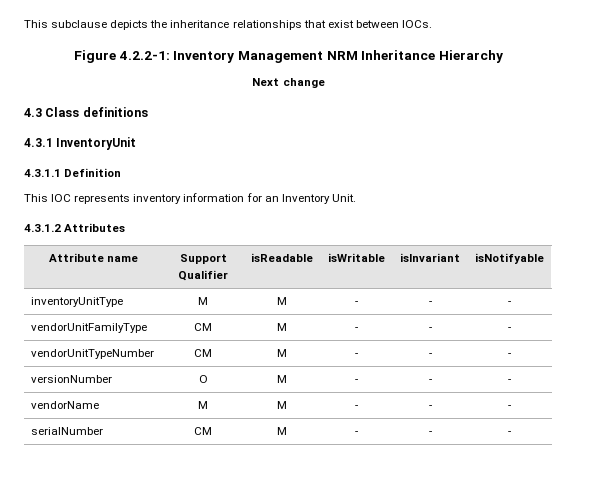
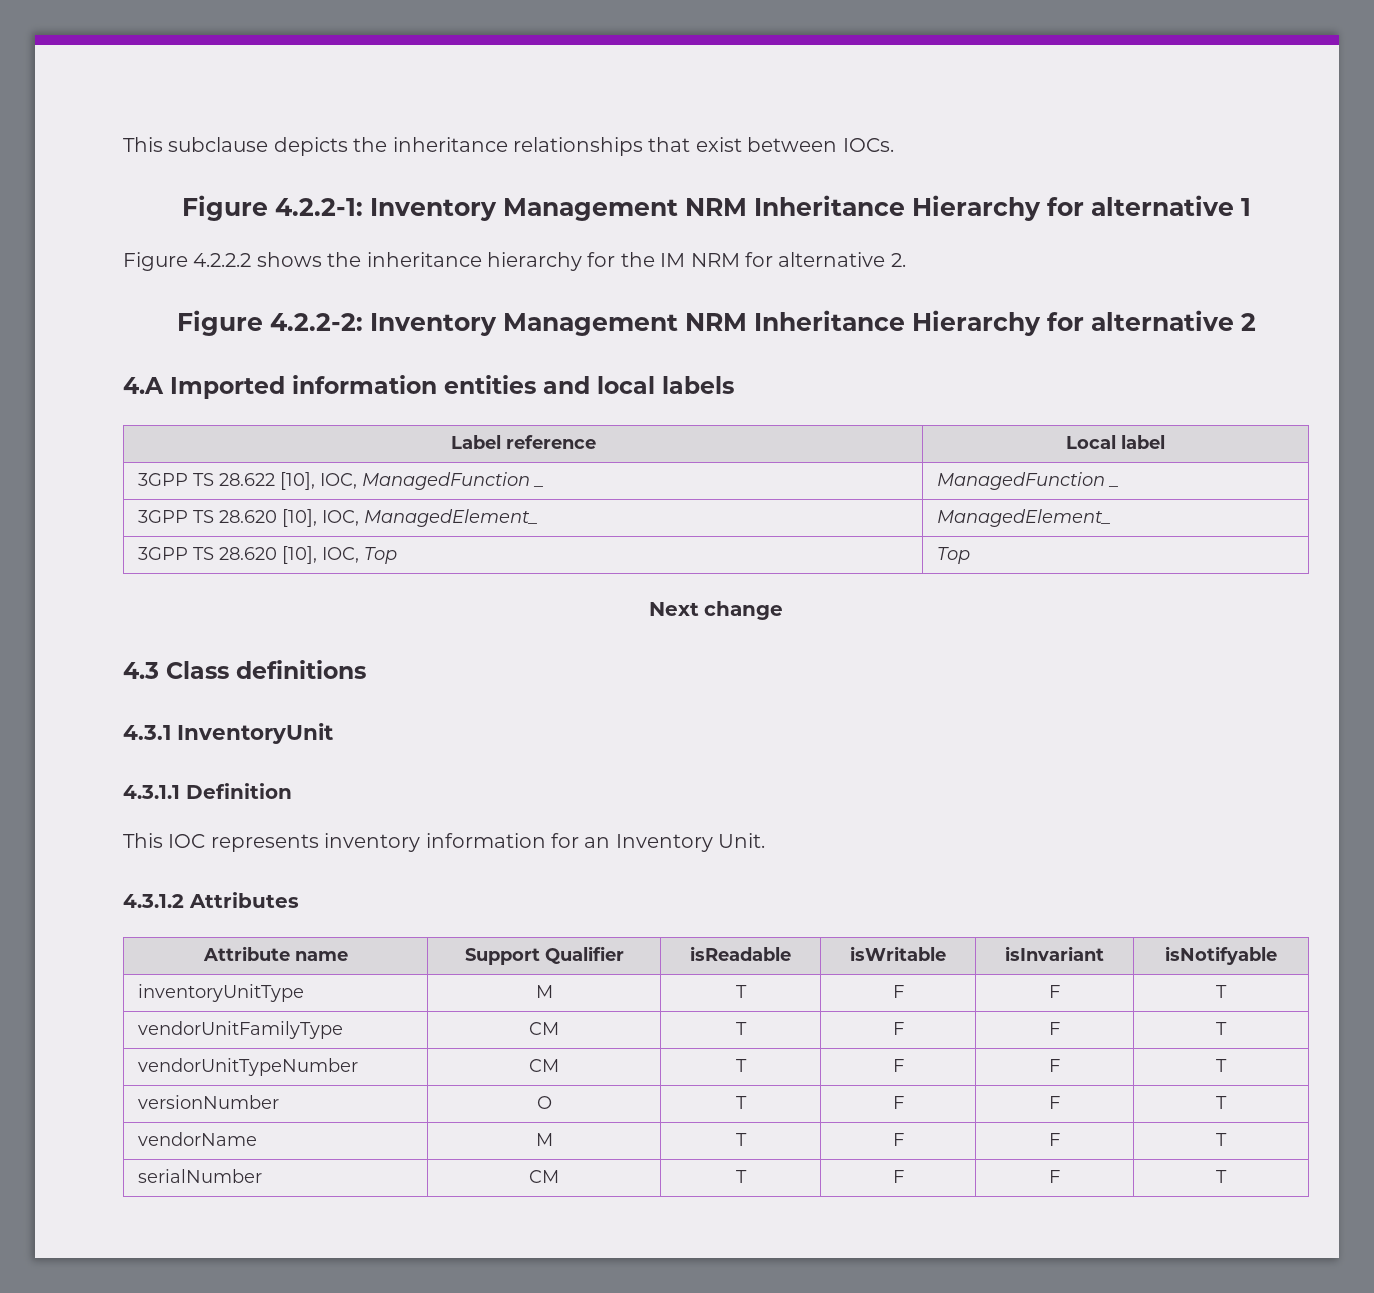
- Figure 4.2.2-1: Inventory Management NRM Inheritance Hierarchy
+ Figure 4.2.2-1: Inventory Management NRM Inheritance Hierarchy for alternative 1
+ Figure 4.2.2.2 shows the inheritance hierarchy for the IM NRM for alternative 2.
+ Figure 4.2.2-2: Inventory Management NRM Inheritance Hierarchy for alternative 2
+ 4.A Imported information entities and local labels
+ Label reference | Local label
+ 3GPP TS 28.622 [10], IOC, ManagedFunction _ | ManagedFunction _
+ 3GPP TS 28.620 [10], IOC, ManagedElement_ | ManagedElement_
+ 3GPP TS 28.620 [10], IOC, Top | Top
- inventoryUnitType | M | M | - | - | -
- vendorUnitFamilyType | CM | M | - | - | -
- vendorUnitTypeNumber | CM | M | - | - | -
- versionNumber | O | M | - | - | -
- vendorName | M | M | - | - | -
- serialNumber | CM | M | - | - | -
+ inventoryUnitType | M | T | F | F | T
+ vendorUnitFamilyType | CM | T | F | F | T
+ vendorUnitTypeNumber | CM | T | F | F | T
+ versionNumber | O | T | F | F | T
+ vendorName | M | T | F | F | T
+ serialNumber | CM | T | F | F | T

